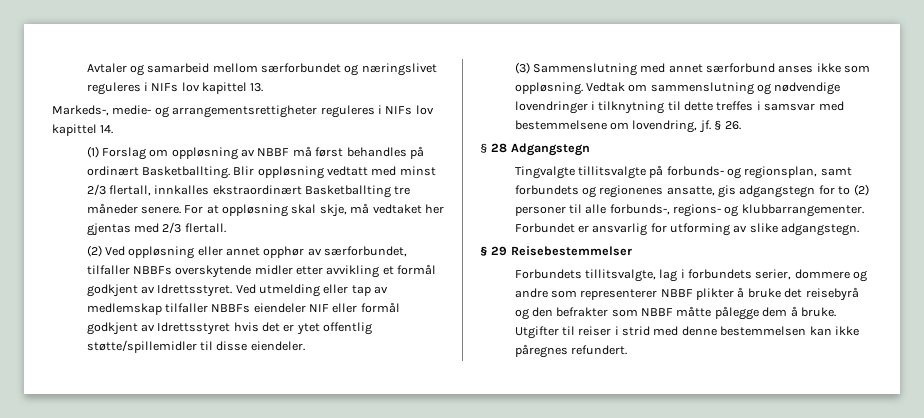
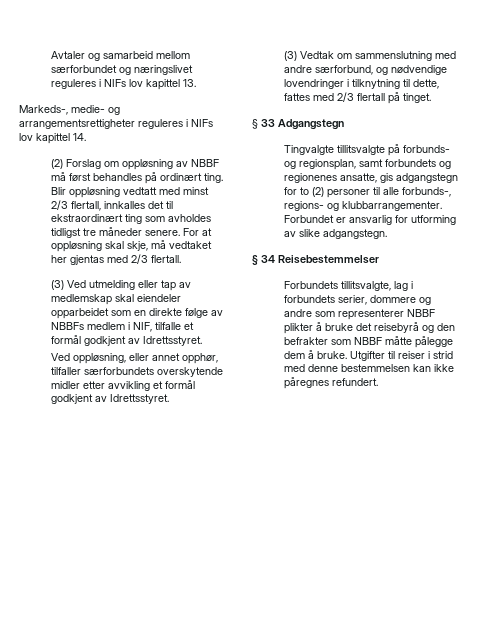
- (1) Forslag om oppløsning av NBBF må først behandles på ordinært Basketballting.
+ (2) Forslag om oppløsning av NBBF må først behandles på ordinært ting.
- Blir oppløsning vedtatt med minst 2/3 flertall, innkalles ekstraordinært Basketballting tre måneder senere.
+ Blir oppløsning vedtatt med minst 2/3 flertall, innkalles det til ekstraordinært ting som avholdes tidligst tre måneder senere.
- (2) Ved oppløsning eller annet opphør av særforbundet, tilfaller NBBFs overskytende midler etter avvikling et formål godkjent av Idrettsstyret. Ved utmelding eller tap av medlemskap tilfaller NBBFs eiendeler NIF eller formål godkjent av Idrettsstyret hvis det er ytet offentlig støtte/spillemidler til disse eiendeler.
- (3) Sammenslutning med annet særforbund anses ikke som oppløsning. Vedtak om sammenslutning og nødvendige lovendringer i tilknytning til dette treffes i samsvar med bestemmelsene om lovendring, jf. § 26.
- § 28 Adgangstegn
+ (3) Ved utmelding eller tap av medlemskap skal eiendeler opparbeidet som en direkte følge av NBBFs medlem i NIF, tilfalle et formål godkjent av Idrettsstyret.
+ Ved oppløsning, eller annet opphør, tilfaller særforbundets overskytende midler etter avvikling et formål godkjent av Idrettsstyret.
+ (3) Vedtak om sammenslutning med andre særforbund, og nødvendige lovendringer i tilknytning til dette, fattes med 2/3 flertall på tinget.
+ § 33 Adgangstegn
- § 29 Reisebestemmelser
+ § 34 Reisebestemmelser

